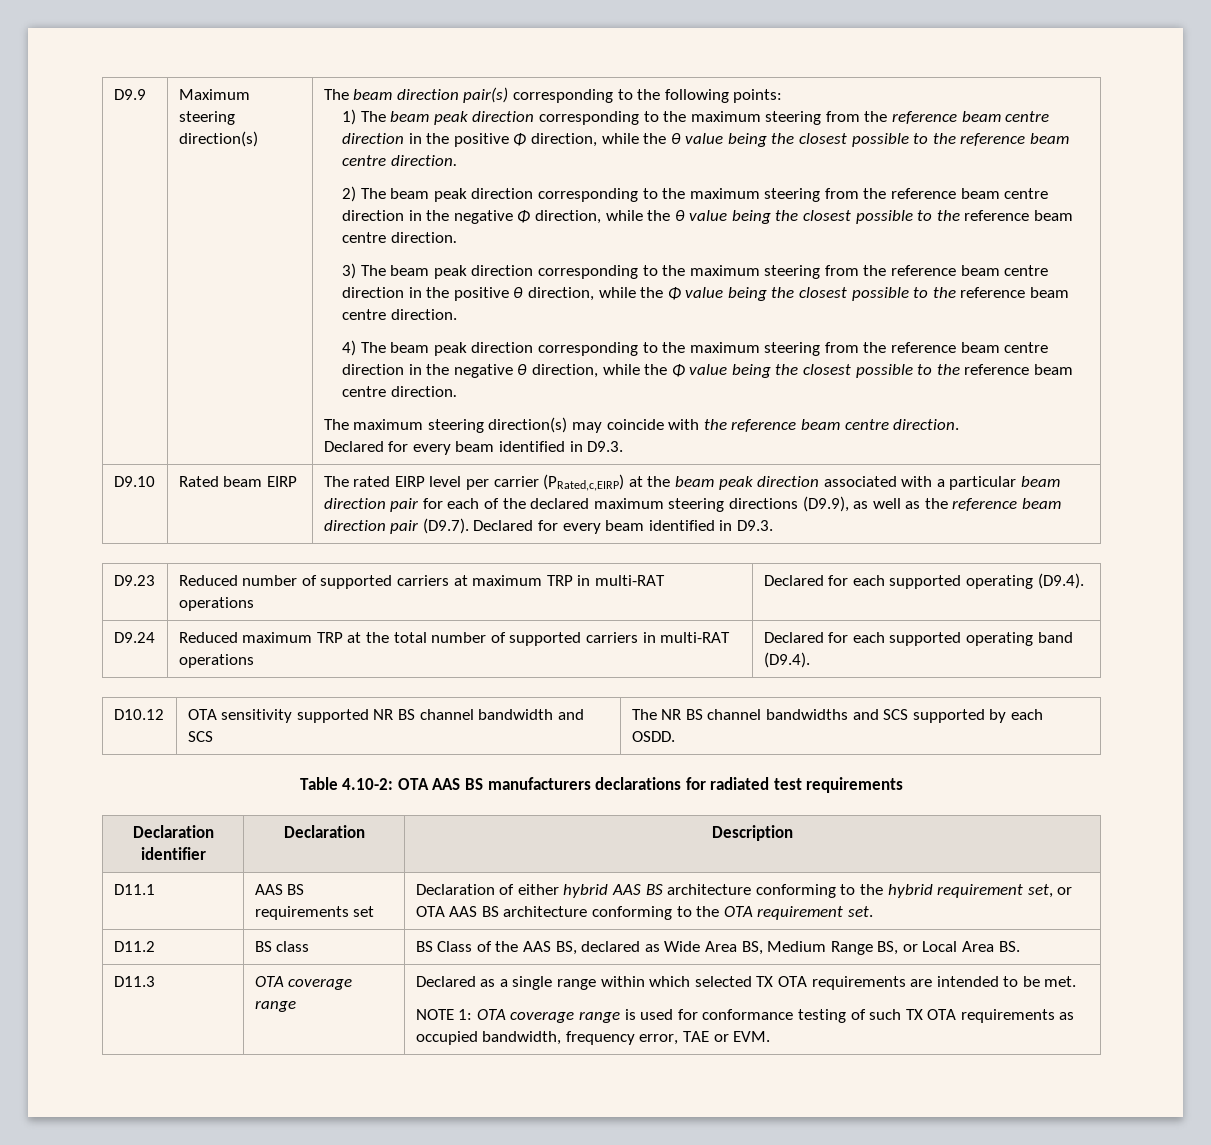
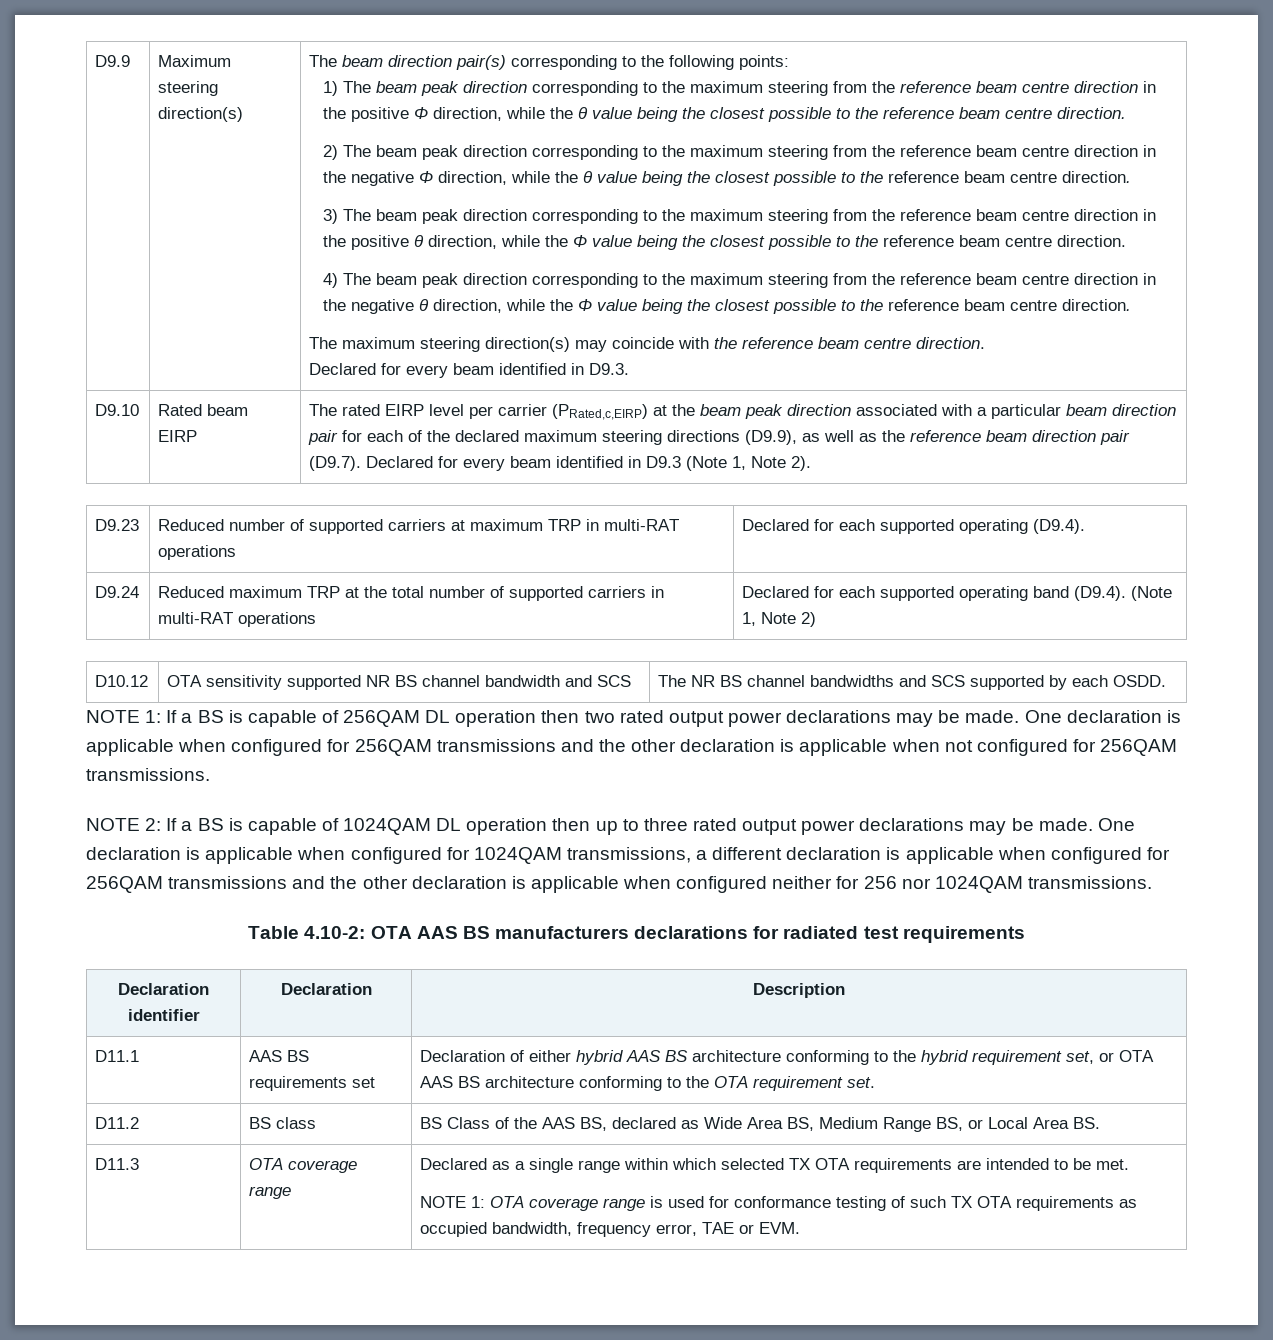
- The rated EIRP level per carrier (PRated,c,EIRP) at the beam peak direction associated with a particular beam direction pair for each of the declared maximum steering directions (D9.9), as well as the reference beam direction pair (D9.7). Declared for every beam identified in D9.3.
+ The rated EIRP level per carrier (PRated,c,EIRP) at the beam peak direction associated with a particular beam direction pair for each of the declared maximum steering directions (D9.9), as well as the reference beam direction pair (D9.7). Declared for every beam identified in D9.3 (Note 1, Note 2).
- D9.24 | Reduced maximum TRP at the total number of supported carriers in multi-RAT operations | Declared for each supported operating band (D9.4).
+ D9.24 | Reduced maximum TRP at the total number of supported carriers in multi-RAT operations | Declared for each supported operating band (D9.4). (Note 1, Note 2)
+ NOTE 1: If a BS is capable of 256QAM DL operation then two rated output power declarations may be made. One declaration is applicable when configured for 256QAM transmissions and the other declaration is applicable when not configured for 256QAM transmissions.
+ NOTE 2: If a BS is capable of 1024QAM DL operation then up to three rated output power declarations may be made. One declaration is applicable when configured for 1024QAM transmissions, a different declaration is applicable when configured for 256QAM transmissions and the other declaration is applicable when configured neither for 256 nor 1024QAM transmissions.

